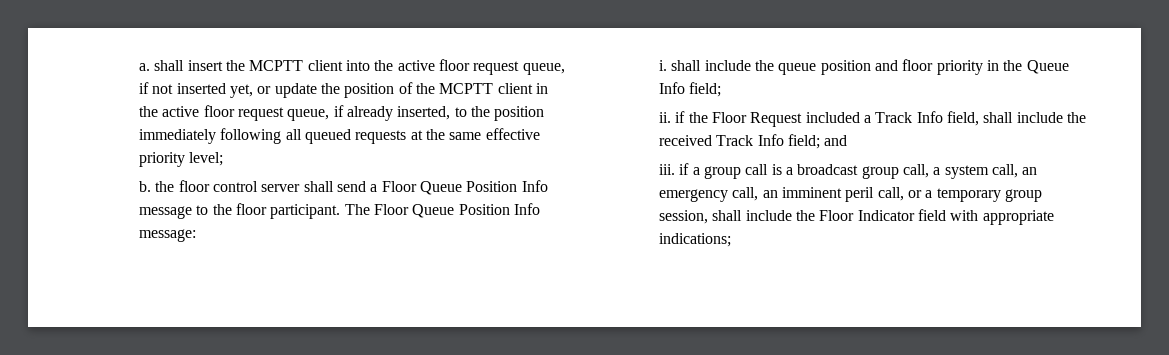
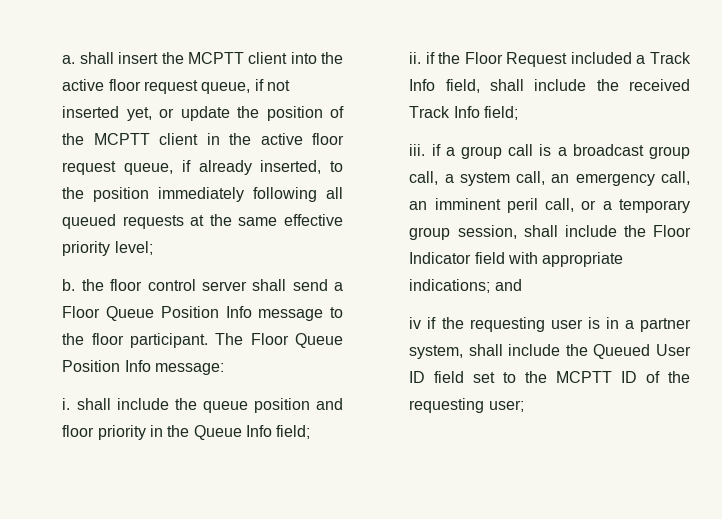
- ii. if the Floor Request included a Track Info field, shall include the received Track Info field; and
+ ii. if the Floor Request included a Track Info field, shall include the received Track Info field;
- iii. if a group call is a broadcast group call, a system call, an emergency call, an imminent peril call, or a temporary group session, shall include the Floor Indicator field with appropriate indications;
+ iii. if a group call is a broadcast group call, a system call, an emergency call, an imminent peril call, or a temporary group session, shall include the Floor Indicator field with appropriate indications; and
+ iv if the requesting user is in a partner system, shall include the Queued User ID field set to the MCPTT ID of the requesting user;

